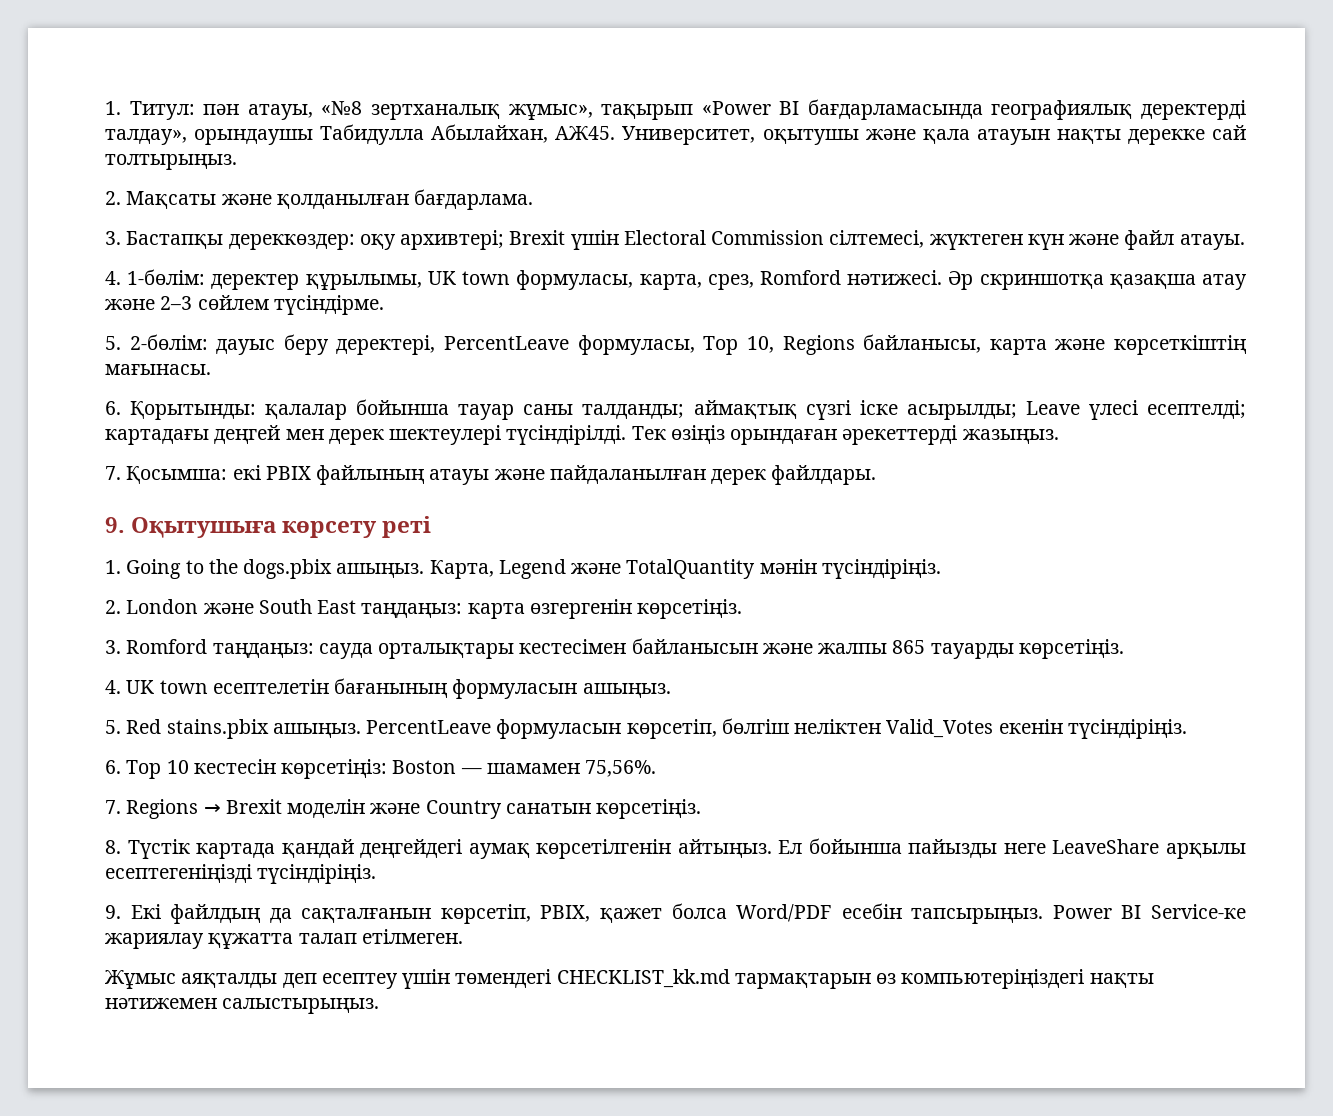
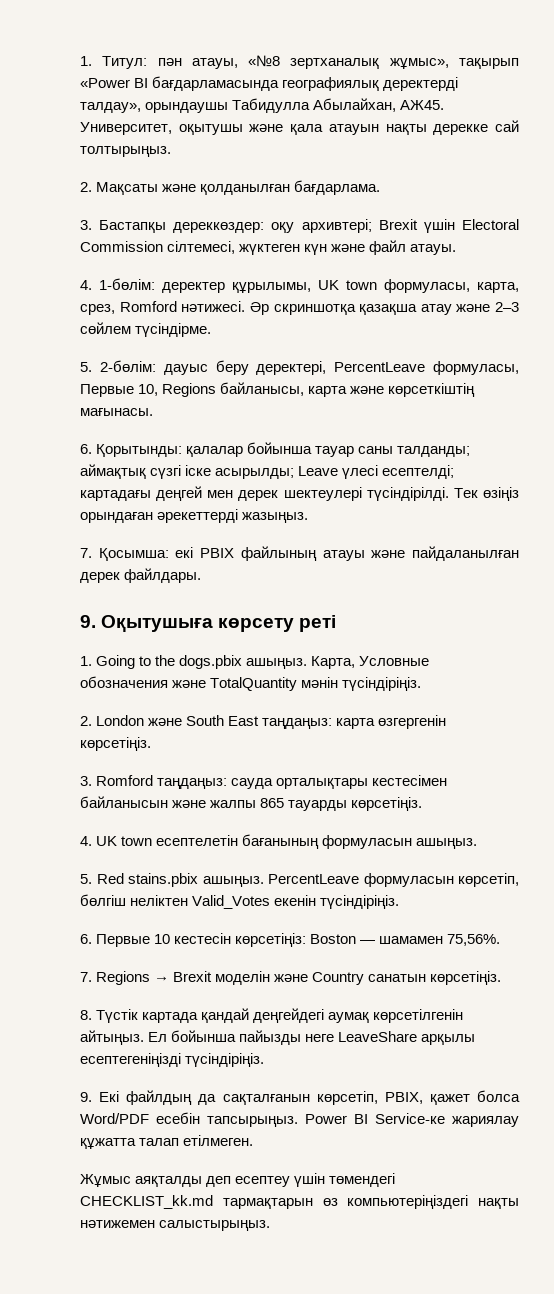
- 5. 2-бөлім: дауыс беру деректері, PercentLeave формуласы, Top 10, Regions байланысы, карта және көрсеткіштің мағынасы.
+ 5. 2-бөлім: дауыс беру деректері, PercentLeave формуласы, Первые 10, Regions байланысы, карта және көрсеткіштің мағынасы.
- Карта, Legend және TotalQuantity мәнін түсіндіріңіз.
+ Карта, Условные обозначения және TotalQuantity мәнін түсіндіріңіз.
- 6. Top 10 кестесін көрсетіңіз: Boston — шамамен 75,56%.
+ 6. Первые 10 кестесін көрсетіңіз: Boston — шамамен 75,56%.

